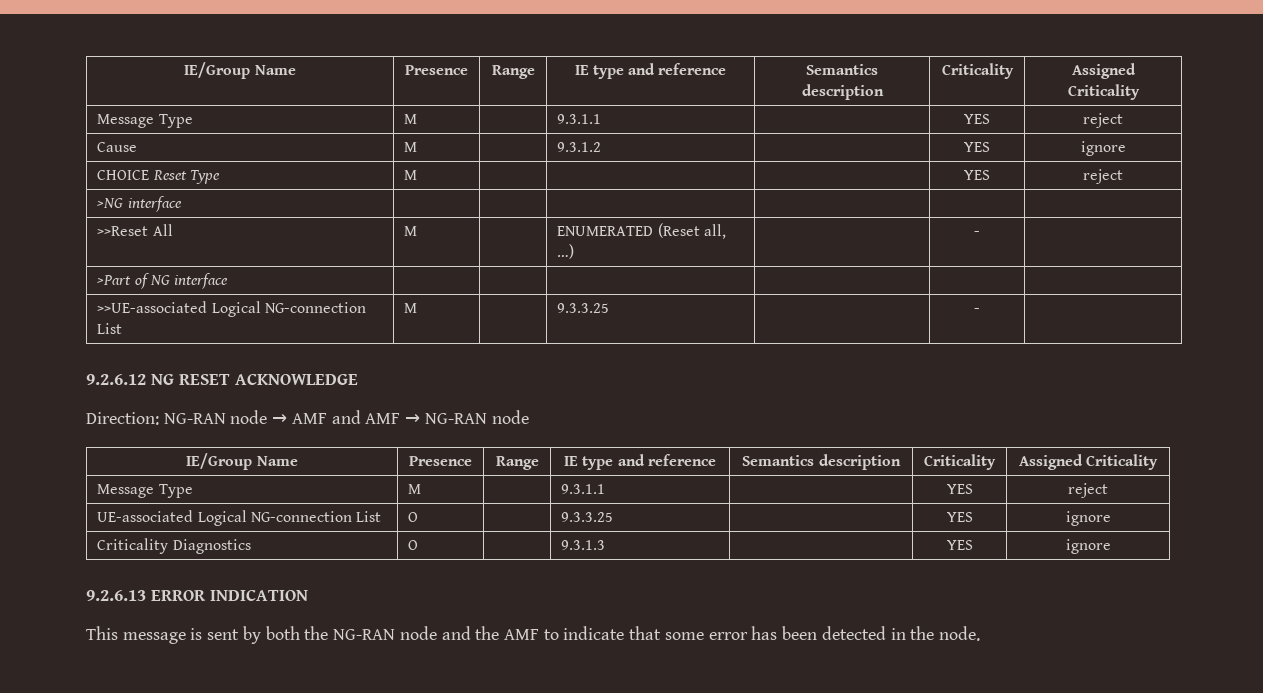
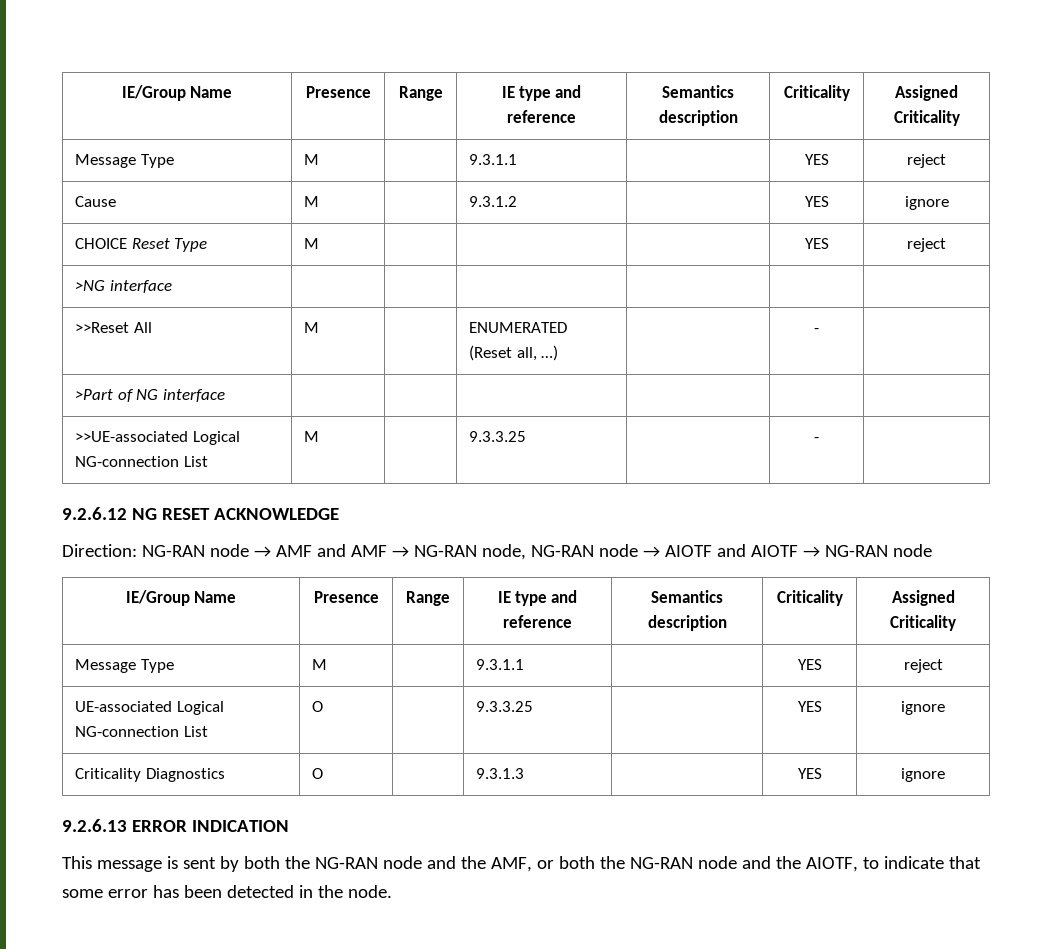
- Direction: NG-RAN node → AMF and AMF → NG-RAN node
+ Direction: NG-RAN node → AMF and AMF → NG-RAN node, NG-RAN node → AIOTF and AIOTF → NG-RAN node
- This message is sent by both the NG-RAN node and the AMF to indicate that some error has been detected in the node.
+ This message is sent by both the NG-RAN node and the AMF, or both the NG-RAN node and the AIOTF, to indicate that some error has been detected in the node.

